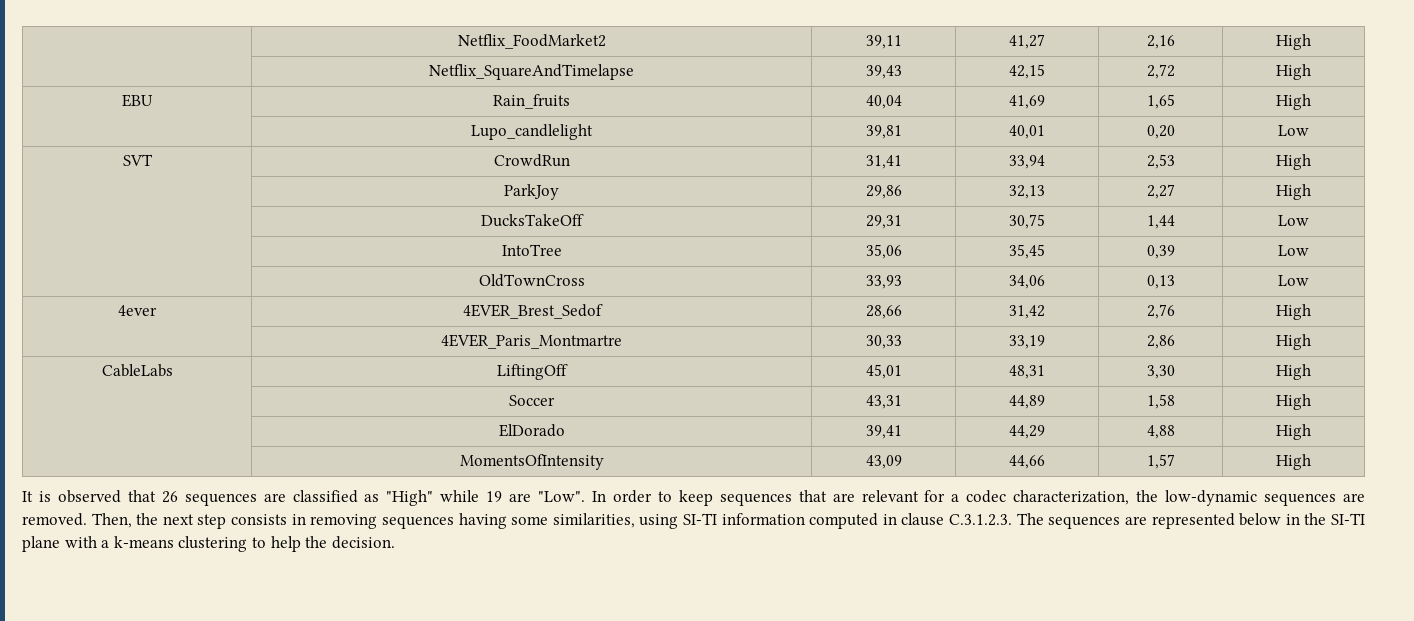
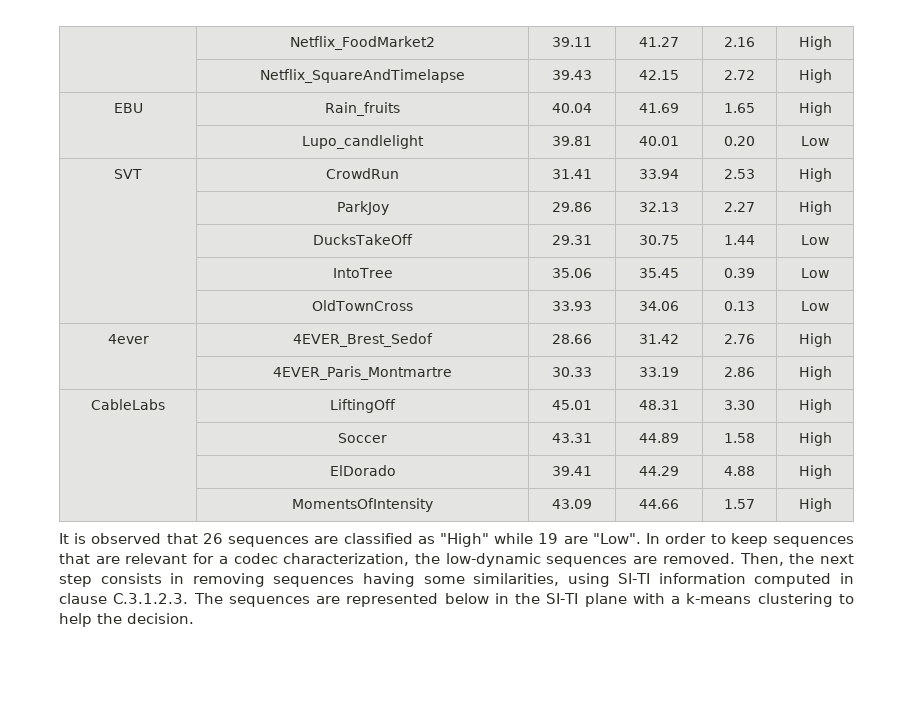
- | Netflix_FoodMarket2 | 39,11 | 41,27 | 2,16 | High
+ | Netflix_FoodMarket2 | 39.11 | 41.27 | 2.16 | High
- | Netflix_SquareAndTimelapse | 39,43 | 42,15 | 2,72 | High
+ | Netflix_SquareAndTimelapse | 39.43 | 42.15 | 2.72 | High
- EBU | Rain_fruits | 40,04 | 41,69 | 1,65 | High
+ EBU | Rain_fruits | 40.04 | 41.69 | 1.65 | High
- | Lupo_candlelight | 39,81 | 40,01 | 0,20 | Low
+ | Lupo_candlelight | 39.81 | 40.01 | 0.20 | Low
- SVT | CrowdRun | 31,41 | 33,94 | 2,53 | High
+ SVT | CrowdRun | 31.41 | 33.94 | 2.53 | High
- | ParkJoy | 29,86 | 32,13 | 2,27 | High
+ | ParkJoy | 29.86 | 32.13 | 2.27 | High
- | DucksTakeOff | 29,31 | 30,75 | 1,44 | Low
+ | DucksTakeOff | 29.31 | 30.75 | 1.44 | Low
- | IntoTree | 35,06 | 35,45 | 0,39 | Low
+ | IntoTree | 35.06 | 35.45 | 0.39 | Low
- | OldTownCross | 33,93 | 34,06 | 0,13 | Low
+ | OldTownCross | 33.93 | 34.06 | 0.13 | Low
- 4ever | 4EVER_Brest_Sedof | 28,66 | 31,42 | 2,76 | High
+ 4ever | 4EVER_Brest_Sedof | 28.66 | 31.42 | 2.76 | High
- | 4EVER_Paris_Montmartre | 30,33 | 33,19 | 2,86 | High
+ | 4EVER_Paris_Montmartre | 30.33 | 33.19 | 2.86 | High
- CableLabs | LiftingOff | 45,01 | 48,31 | 3,30 | High
+ CableLabs | LiftingOff | 45.01 | 48.31 | 3.30 | High
- | Soccer | 43,31 | 44,89 | 1,58 | High
+ | Soccer | 43.31 | 44.89 | 1.58 | High
- | ElDorado | 39,41 | 44,29 | 4,88 | High
+ | ElDorado | 39.41 | 44.29 | 4.88 | High
- | MomentsOfIntensity | 43,09 | 44,66 | 1,57 | High
+ | MomentsOfIntensity | 43.09 | 44.66 | 1.57 | High

